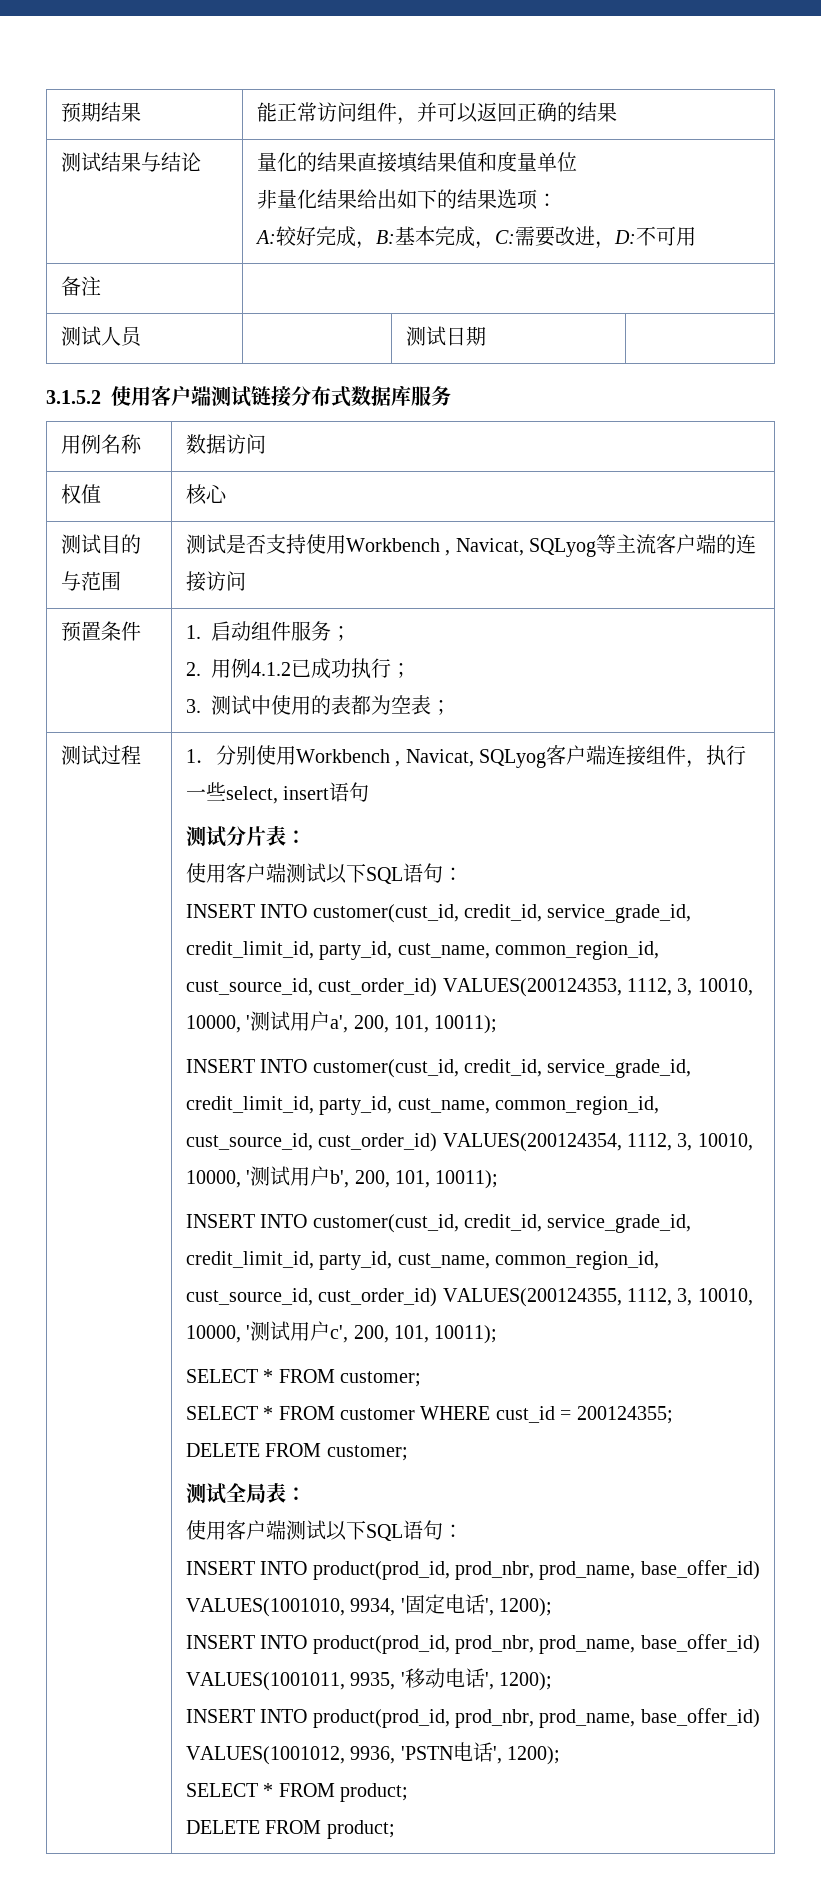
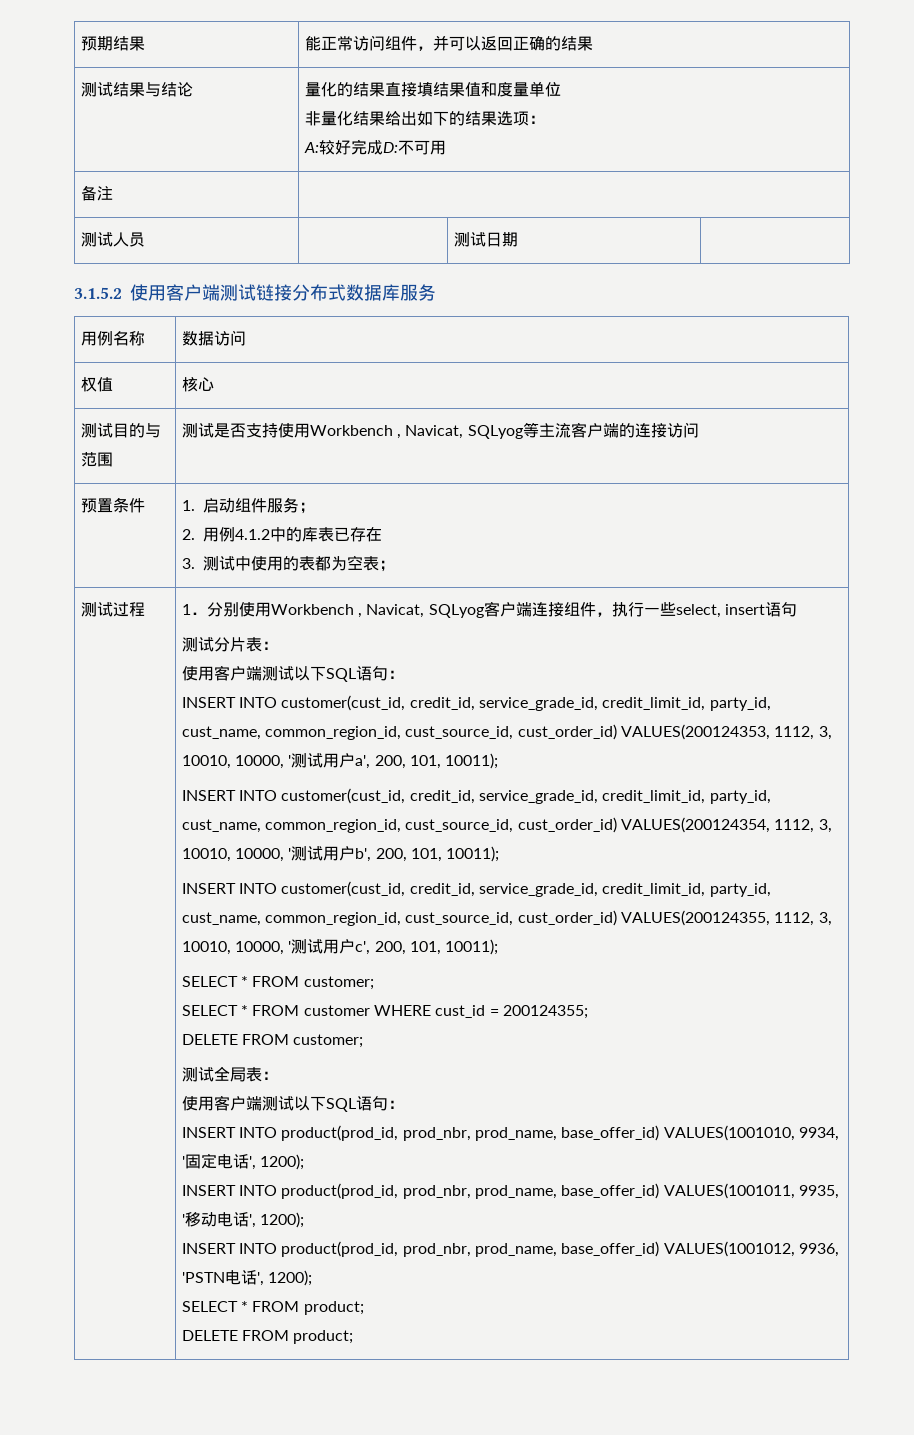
  测试结果与结论 | 量化的结果直接填结果值和度量单位
  非量化结果给出如下的结果选项：
- A:较好完成，B:基本完成，C:需要改进，D:不可用
+ A:较好完成D:不可用
  预置条件 | 1.启动组件服务；
- 2.用例4.1.2已成功执行；
+ 2.用例4.1.2中的库表已存在

